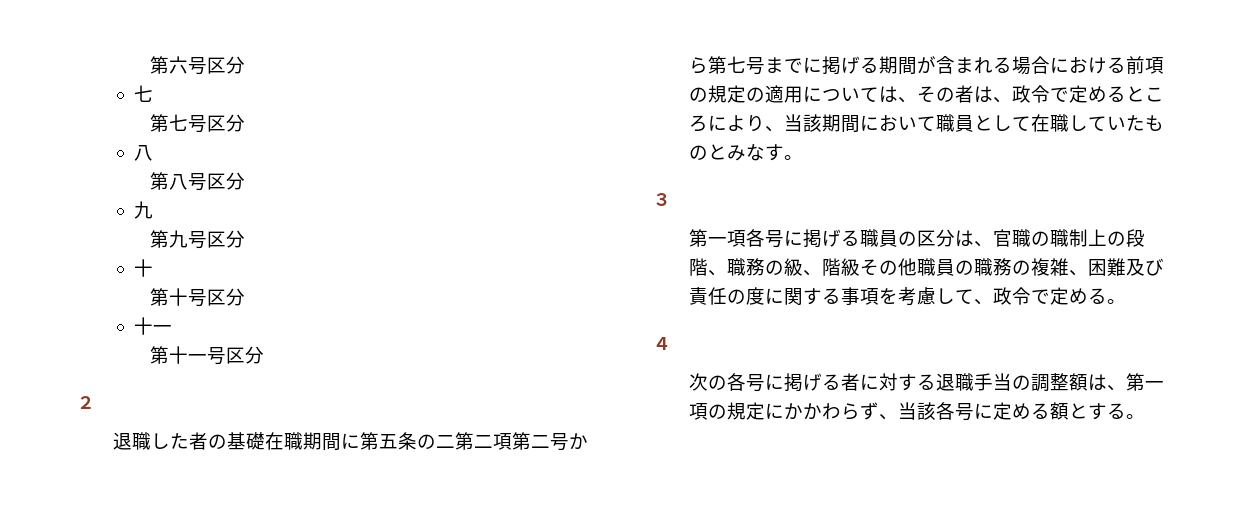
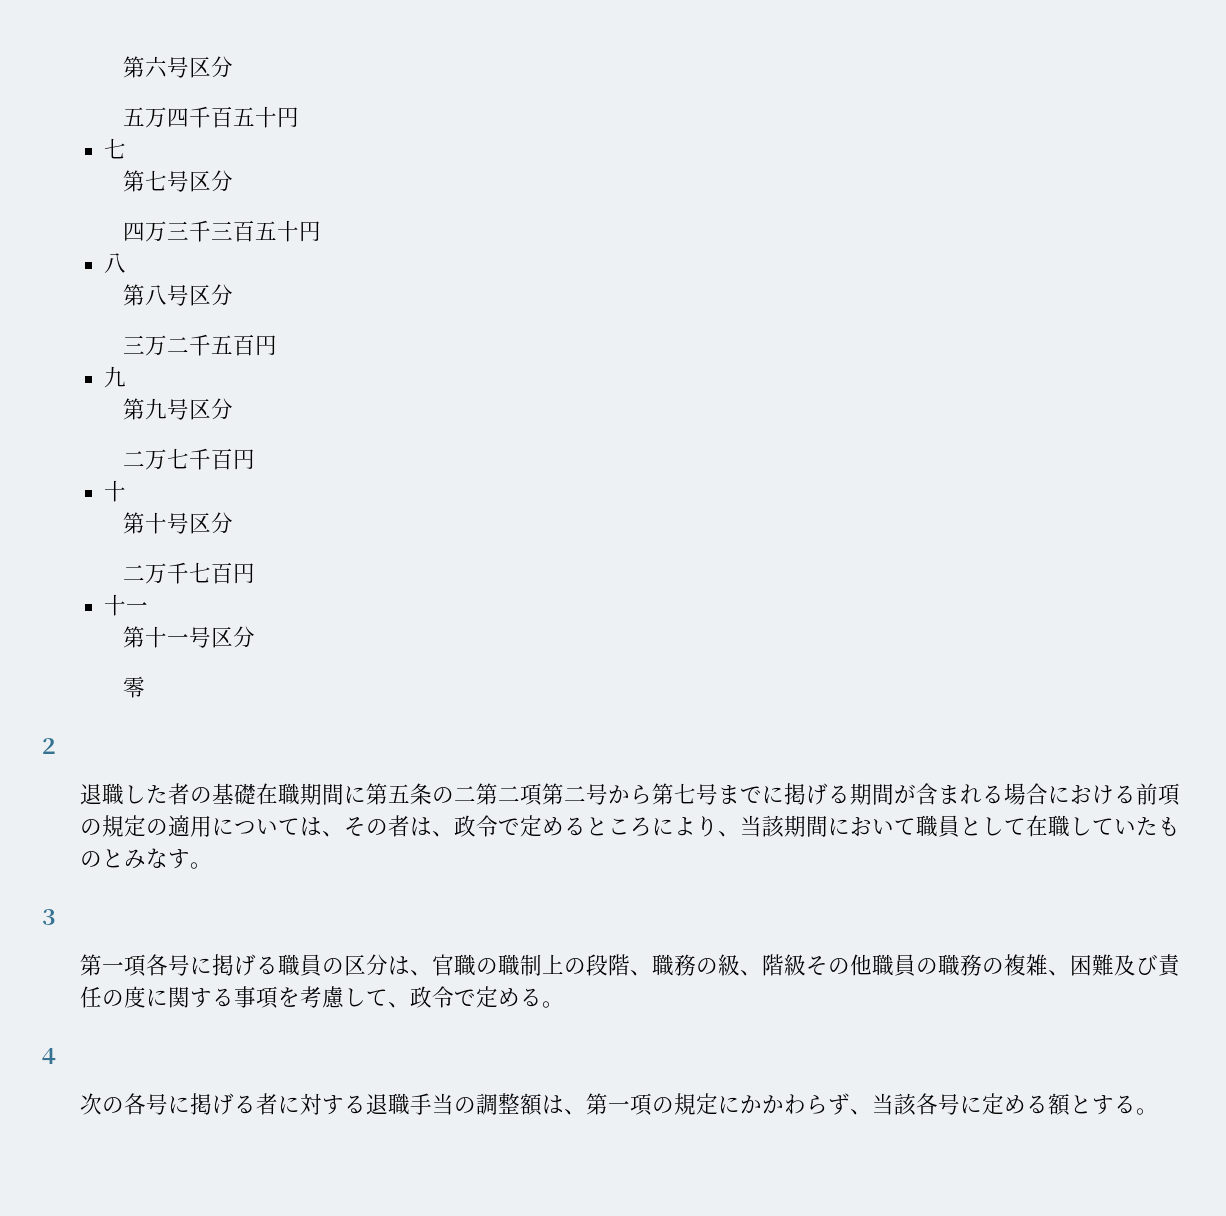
+ 五万四千百五十円
+ 四万三千三百五十円
+ 三万二千五百円
+ 二万七千百円
+ 二万千七百円
+ 零

